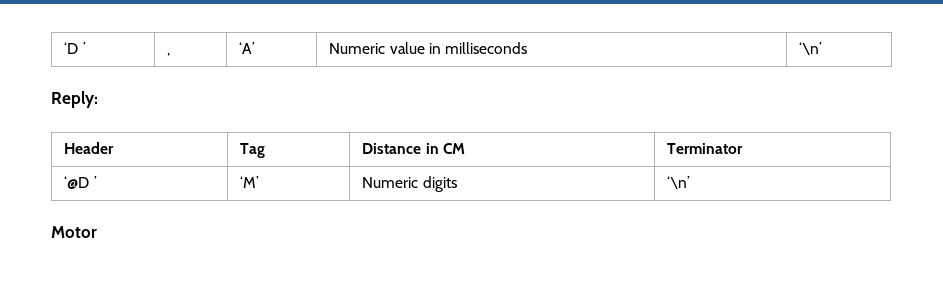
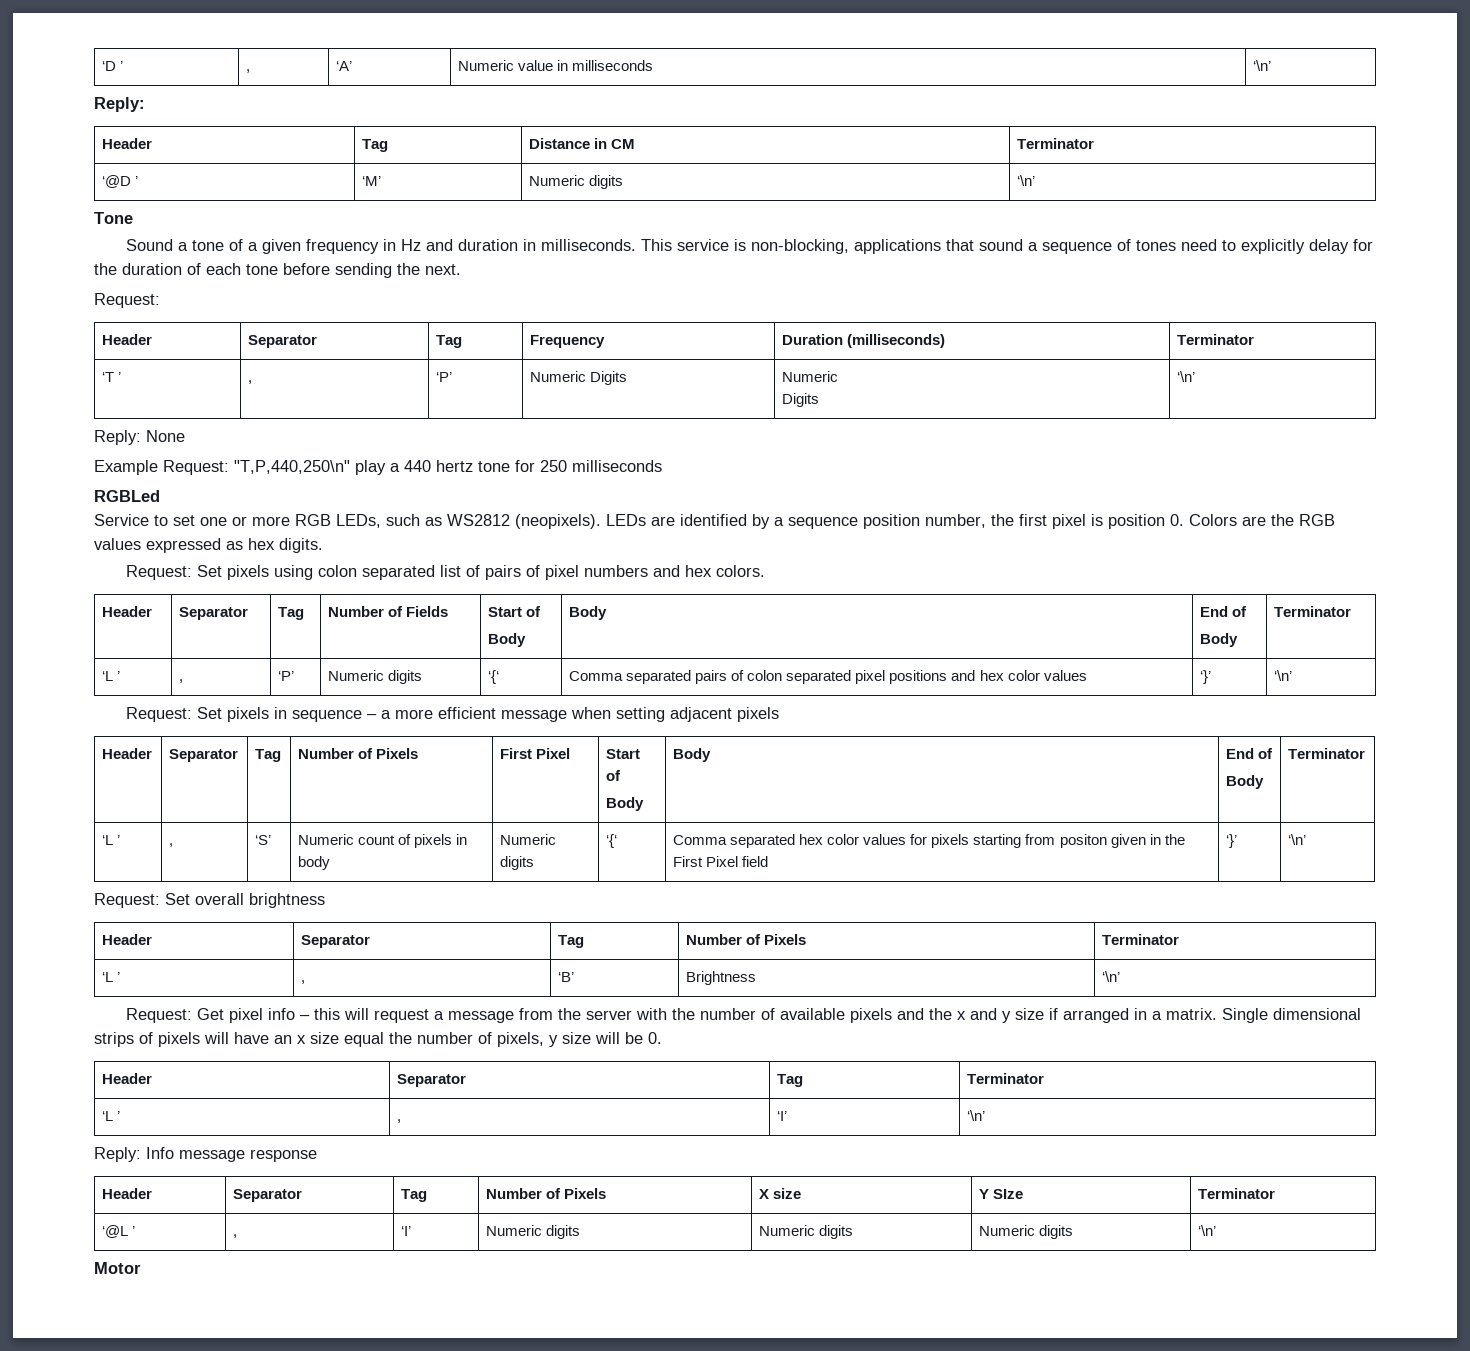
+ Tone
+ Sound a tone of a given frequency in Hz and duration in milliseconds. This service is non-blocking, applications that sound a sequence of tones need to explicitly delay for the duration of each tone before sending the next.
+ Request:
+ Header | Separator | Tag | Frequency | Duration (milliseconds) | Terminator
+ ‘T ’ | , | ‘P’ | Numeric Digits | Numeric
+ Digits | ‘\n’
+ Reply: None
+ Example Request: "T,P,440,250\n" play a 440 hertz tone for 250 milliseconds
+ RGBLed
+ Service to set one or more RGB LEDs, such as WS2812 (neopixels). LEDs are identified by a sequence position number, the first pixel is position 0. Colors are the RGB values expressed as hex digits.
+ Request: Set pixels using colon separated list of pairs of pixel numbers and hex colors.
+ Header | Separator | Tag | Number of Fields | Start of
+ Body | Body | End of
+ Body | Terminator
+ ‘L ’ | , | ‘P’ | Numeric digits | ‘{‘ | Comma separated pairs of colon separated pixel positions and hex color values | ‘}’ | ‘\n’
+ Request: Set pixels in sequence – a more efficient message when setting adjacent pixels
+ Header | Separator | Tag | Number of Pixels | First Pixel | Start of
+ Body | Body | End of
+ Body | Terminator
+ ‘L ’ | , | ‘S’ | Numeric count of pixels in body | Numeric digits | ‘{‘ | Comma separated hex color values for pixels starting from positon given in the First Pixel field | ‘}’ | ‘\n’
+ Request: Set overall brightness
+ Header | Separator | Tag | Number of Pixels | Terminator
+ ‘L ’ | , | ‘B’ | Brightness | ‘\n’
+ Request: Get pixel info – this will request a message from the server with the number of available pixels and the x and y size if arranged in a matrix. Single dimensional strips of pixels will have an x size equal the number of pixels, y size will be 0.
+ Header | Separator | Tag | Terminator
+ ‘L ’ | , | ‘I’ | ‘\n’
+ Reply: Info message response
+ Header | Separator | Tag | Number of Pixels | X size | Y SIze | Terminator
+ ‘@L ’ | , | ‘I’ | Numeric digits | Numeric digits | Numeric digits | ‘\n’

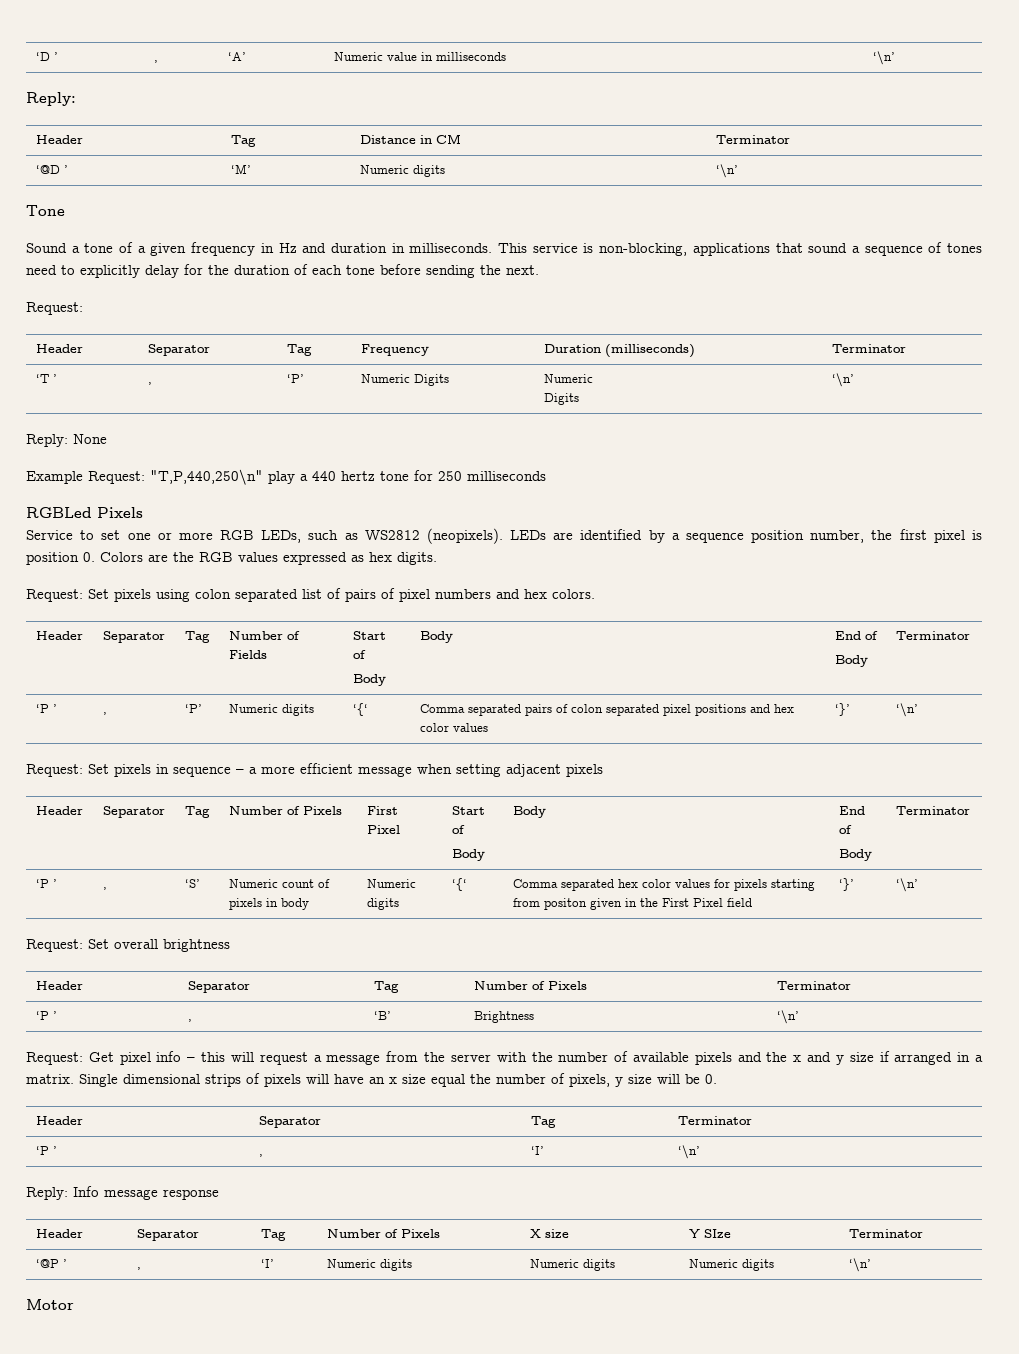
- RGBLed
+ RGBLed Pixels
- ‘L ’ | , | ‘P’ | Numeric digits | ‘{‘ | Comma separated pairs of colon separated pixel positions and hex color values | ‘}’ | ‘\n’
+ ‘P ’ | , | ‘P’ | Numeric digits | ‘{‘ | Comma separated pairs of colon separated pixel positions and hex color values | ‘}’ | ‘\n’
- ‘L ’ | , | ‘S’ | Numeric count of pixels in body | Numeric digits | ‘{‘ | Comma separated hex color values for pixels starting from positon given in the First Pixel field | ‘}’ | ‘\n’
+ ‘P ’ | , | ‘S’ | Numeric count of pixels in body | Numeric digits | ‘{‘ | Comma separated hex color values for pixels starting from positon given in the First Pixel field | ‘}’ | ‘\n’
- ‘L ’ | , | ‘B’ | Brightness | ‘\n’
+ ‘P ’ | , | ‘B’ | Brightness | ‘\n’
- ‘L ’ | , | ‘I’ | ‘\n’
+ ‘P ’ | , | ‘I’ | ‘\n’
- ‘@L ’ | , | ‘I’ | Numeric digits | Numeric digits | Numeric digits | ‘\n’
+ ‘@P ’ | , | ‘I’ | Numeric digits | Numeric digits | Numeric digits | ‘\n’

